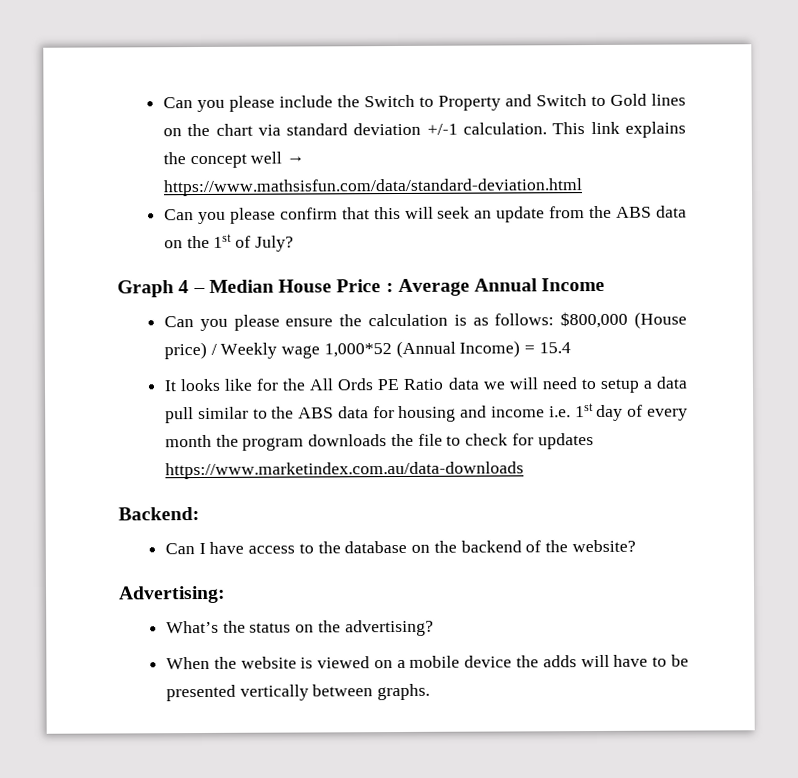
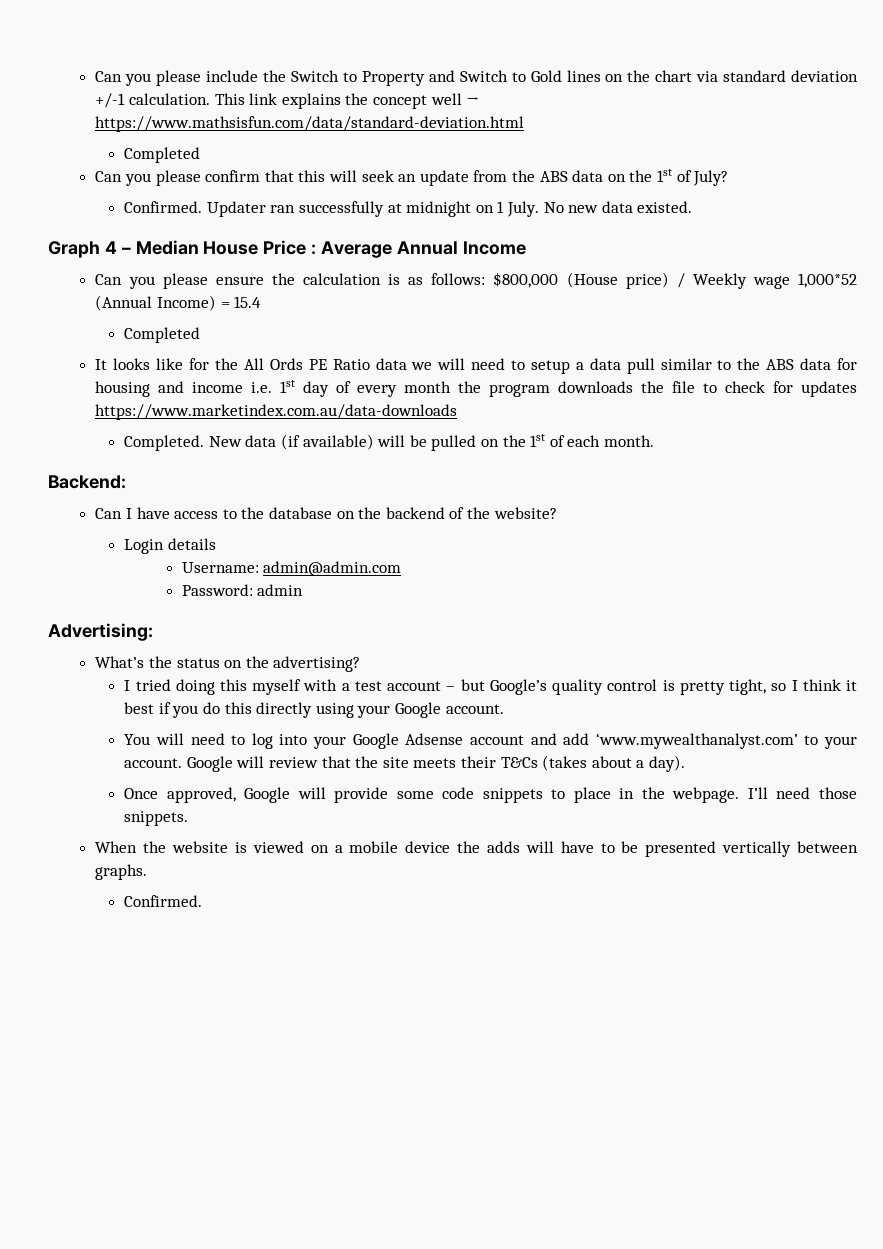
  This link explains the concept well → https://www.mathsisfun.com/data/standard-deviation.html
+ Completed
+ Confirmed. Updater ran successfully at midnight on 1 July. No new data existed.
  Can you please ensure the calculation is as follows: $800,000 (House price) / Weekly wage 1,000*52 (Annual Income) = 15.4
+ Completed
+ Completed. New data (if available) will be pulled on the 1st of each month.
+ Login details
+ Username: admin@admin.com
+ Password: admin
+ I tried doing this myself with a test account – but Google’s quality control is pretty tight, so I think it best if you do this directly using your Google account.
+ You will need to log into your Google Adsense account and add ‘www.mywealthanalyst.com’ to your account. Google will review that the site meets their T&Cs (takes about a day).
+ Once approved, Google will provide some code snippets to place in the webpage. I’ll need those snippets.
  When the website is viewed on a mobile device the adds will have to be presented vertically between graphs.
+ Confirmed.

